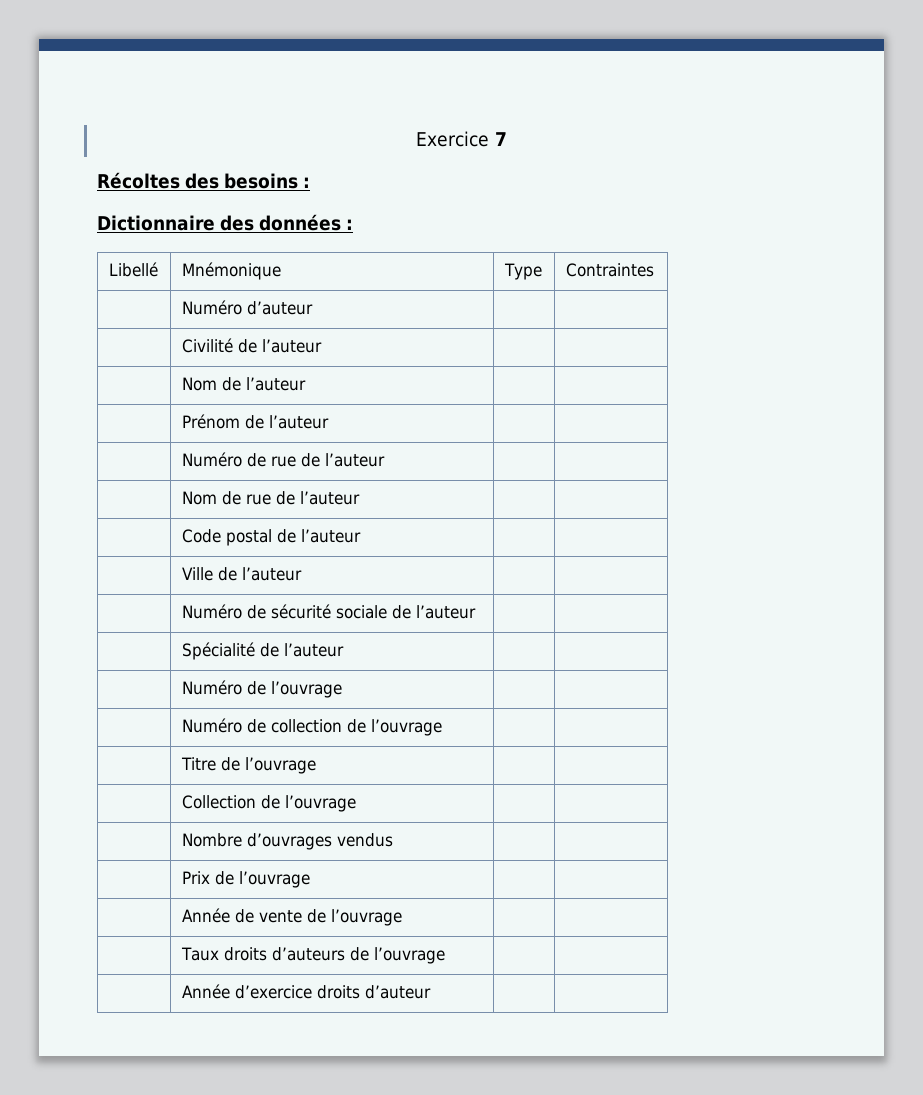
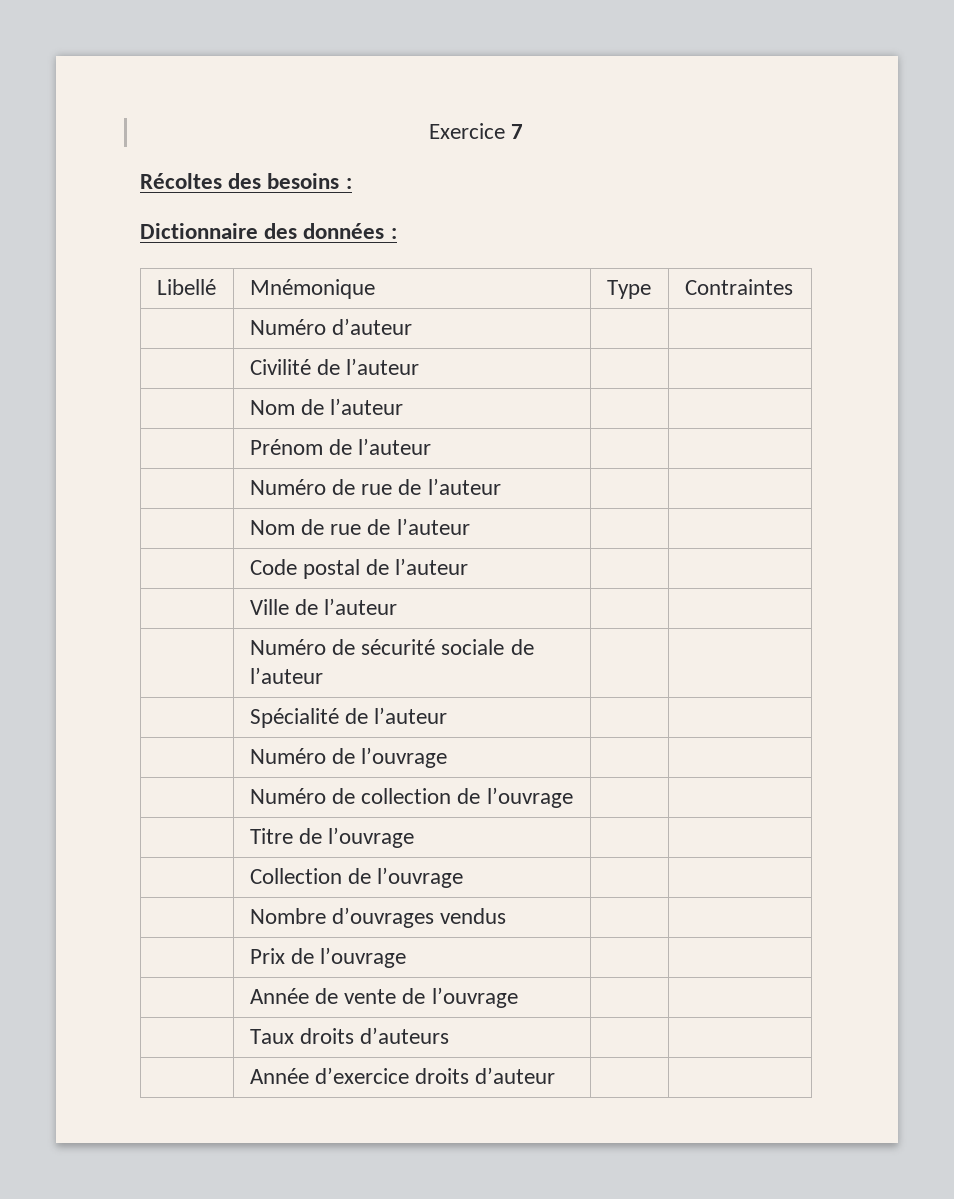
- | Taux droits d’auteurs de l’ouvrage | |
+ | Taux droits d’auteurs | |

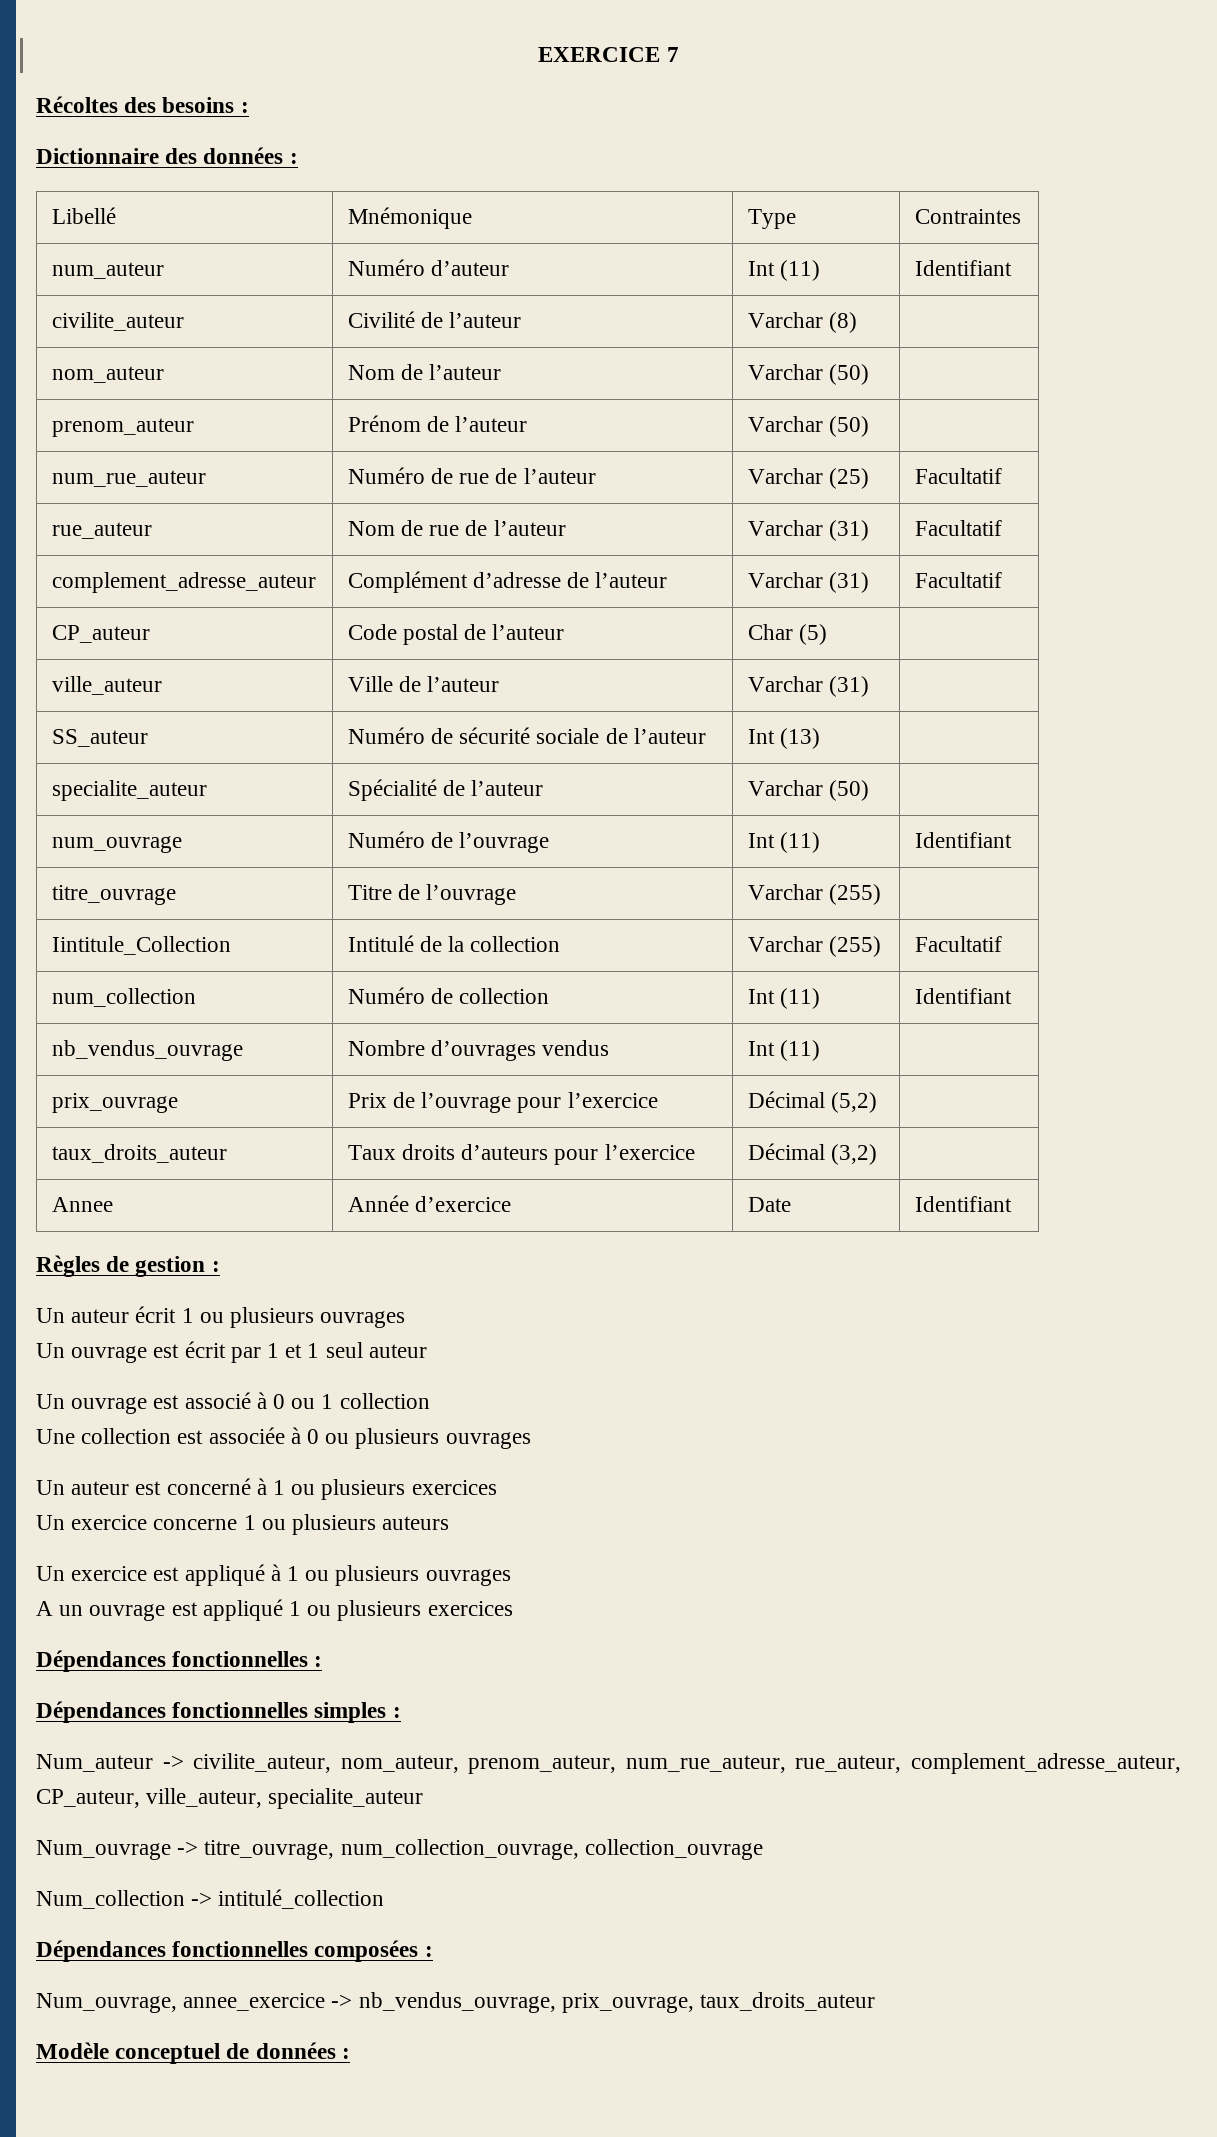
- Exercice 7
+ EXERCICE 7
- | Numéro d’auteur | |
- | Civilité de l’auteur | |
- | Nom de l’auteur | |
- | Prénom de l’auteur | |
- | Numéro de rue de l’auteur | |
- | Nom de rue de l’auteur | |
- | Code postal de l’auteur | |
- | Ville de l’auteur | |
- | Numéro de sécurité sociale de l’auteur | |
- | Spécialité de l’auteur | |
- | Numéro de l’ouvrage | |
- | Numéro de collection de l’ouvrage | |
- | Titre de l’ouvrage | |
- | Collection de l’ouvrage | |
- | Nombre d’ouvrages vendus | |
- | Prix de l’ouvrage | |
- | Année de vente de l’ouvrage | |
- | Taux droits d’auteurs | |
- | Année d’exercice droits d’auteur | |
+ num_auteur | Numéro d’auteur | Int (11) | Identifiant
+ civilite_auteur | Civilité de l’auteur | Varchar (8) |
+ nom_auteur | Nom de l’auteur | Varchar (50) |
+ prenom_auteur | Prénom de l’auteur | Varchar (50) |
+ num_rue_auteur | Numéro de rue de l’auteur | Varchar (25) | Facultatif
+ rue_auteur | Nom de rue de l’auteur | Varchar (31) | Facultatif
+ complement_adresse_auteur | Complément d’adresse de l’auteur | Varchar (31) | Facultatif
+ CP_auteur | Code postal de l’auteur | Char (5) |
+ ville_auteur | Ville de l’auteur | Varchar (31) |
+ SS_auteur | Numéro de sécurité sociale de l’auteur | Int (13) |
+ specialite_auteur | Spécialité de l’auteur | Varchar (50) |
+ num_ouvrage | Numéro de l’ouvrage | Int (11) | Identifiant
+ titre_ouvrage | Titre de l’ouvrage | Varchar (255) |
+ Iintitule_Collection | Intitulé de la collection | Varchar (255) | Facultatif
+ num_collection | Numéro de collection | Int (11) | Identifiant
+ nb_vendus_ouvrage | Nombre d’ouvrages vendus | Int (11) |
+ prix_ouvrage | Prix de l’ouvrage pour l’exercice | Décimal (5,2) |
+ taux_droits_auteur | Taux droits d’auteurs pour l’exercice | Décimal (3,2) |
+ Annee | Année d’exercice | Date | Identifiant
+ Règles de gestion :
+ Un auteur écrit 1 ou plusieurs ouvrages
+ Un ouvrage est écrit par 1 et 1 seul auteur
+ Un ouvrage est associé à 0 ou 1 collection
+ Une collection est associée à 0 ou plusieurs ouvrages
+ Un auteur est concerné à 1 ou plusieurs exercices
+ Un exercice concerne 1 ou plusieurs auteurs
+ Un exercice est appliqué à 1 ou plusieurs ouvrages
+ A un ouvrage est appliqué 1 ou plusieurs exercices
+ Dépendances fonctionnelles :
+ Dépendances fonctionnelles simples :
+ Num_auteur -> civilite_auteur, nom_auteur, prenom_auteur, num_rue_auteur, rue_auteur, complement_adresse_auteur, CP_auteur, ville_auteur, specialite_auteur
+ Num_ouvrage -> titre_ouvrage, num_collection_ouvrage, collection_ouvrage
+ Num_collection -> intitulé_collection
+ Dépendances fonctionnelles composées :
+ Num_ouvrage, annee_exercice -> nb_vendus_ouvrage, prix_ouvrage, taux_droits_auteur
+ Modèle conceptuel de données :

